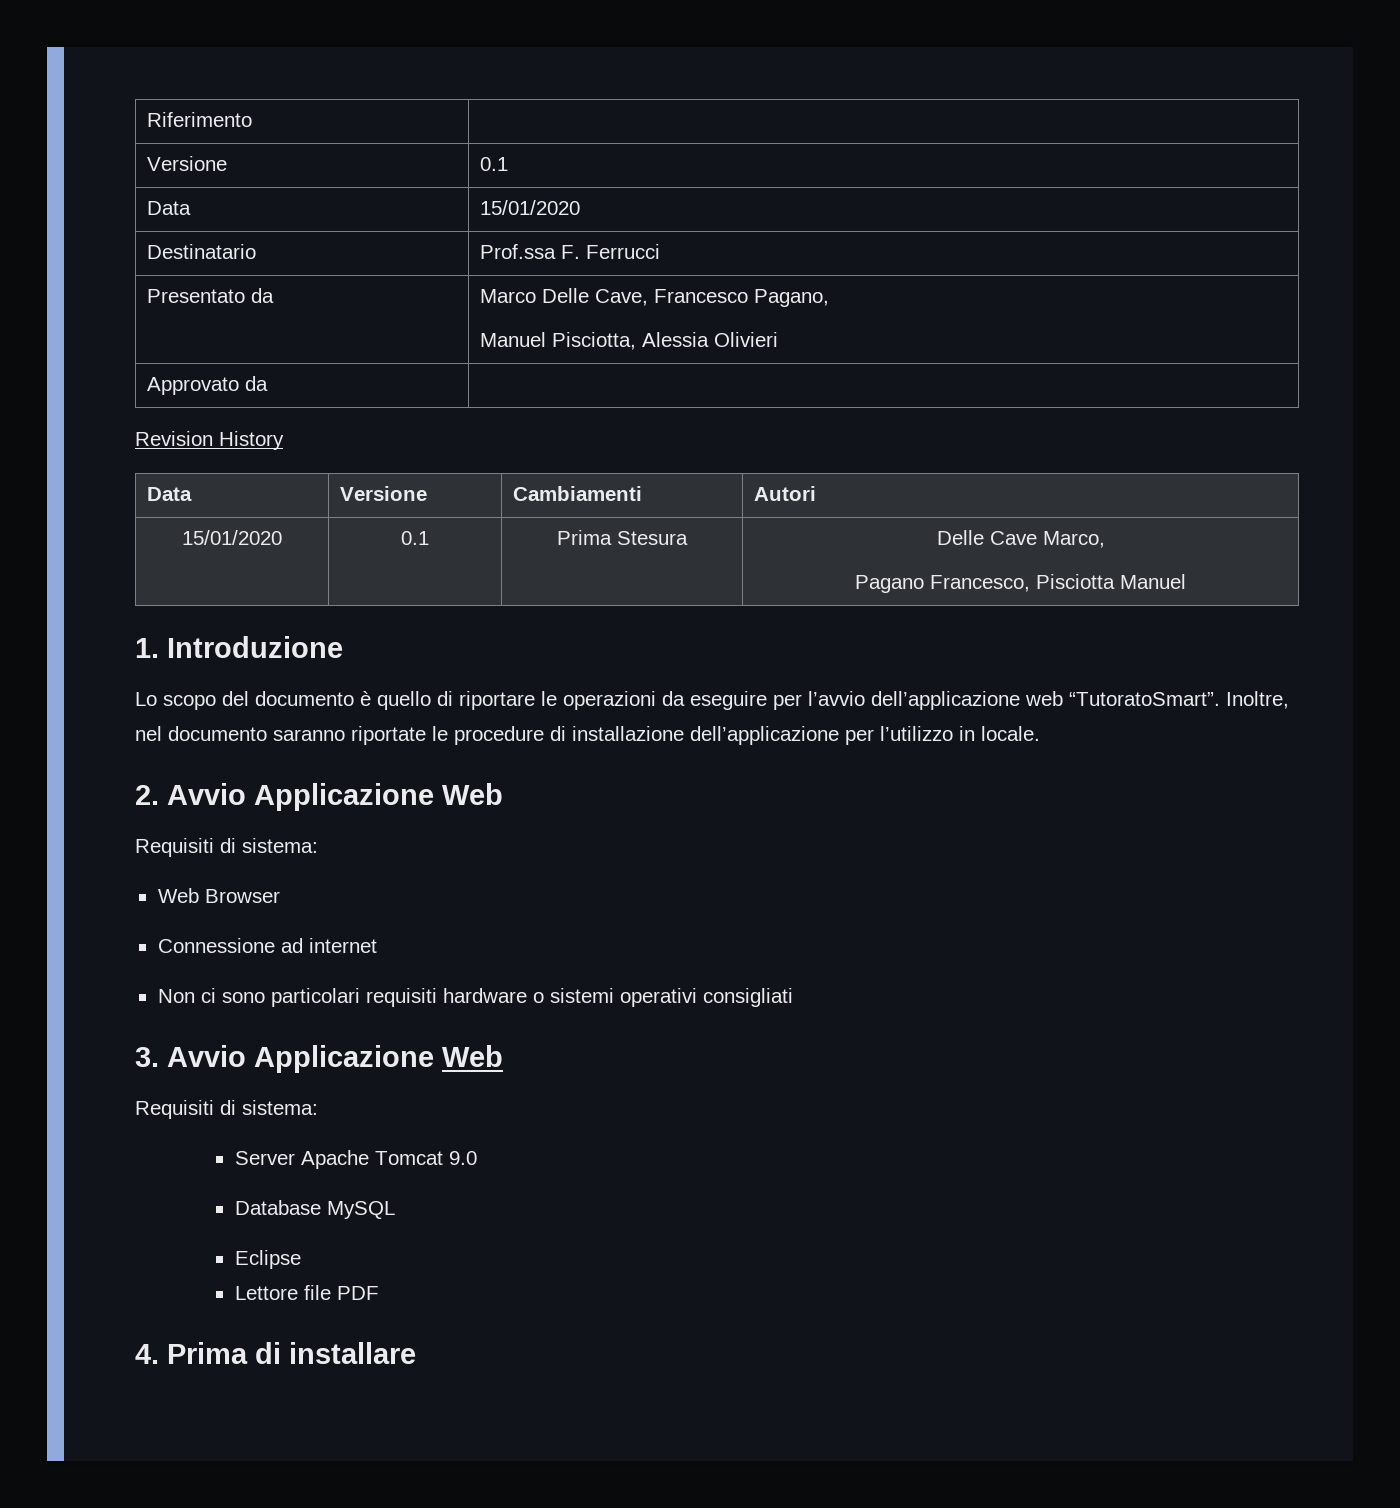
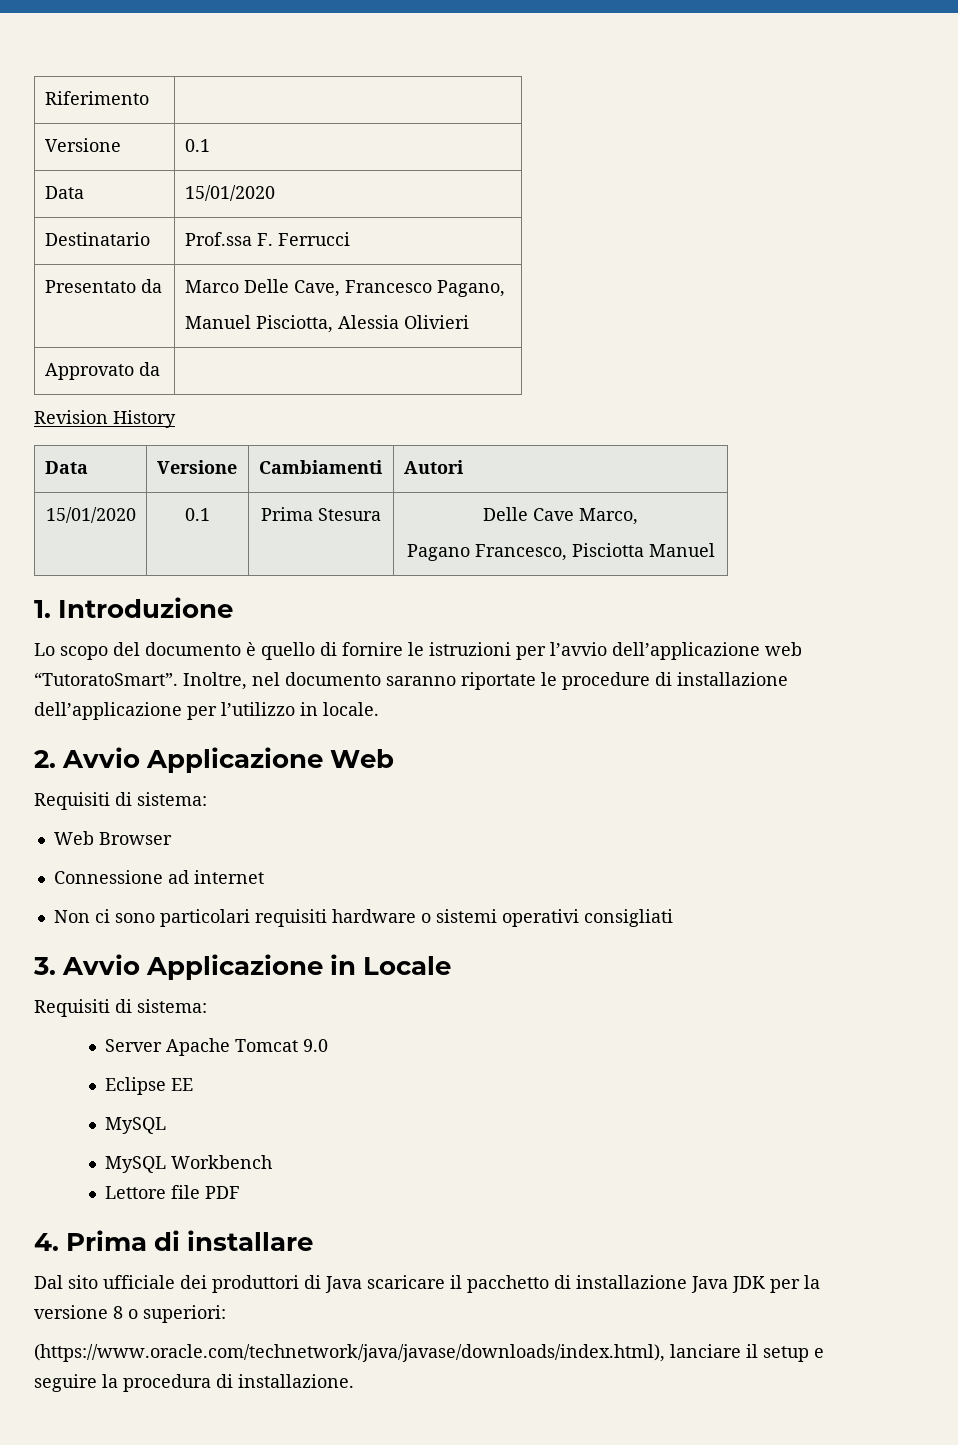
- Lo scopo del documento è quello di riportare le operazioni da eseguire per l’avvio dell’applicazione web “TutoratoSmart”.
+ Lo scopo del documento è quello di fornire le istruzioni per l’avvio dell’applicazione web “TutoratoSmart”.
- 3. Avvio Applicazione Web
+ 3. Avvio Applicazione in Locale
- Database MySQL
+ Eclipse EE
+ MySQL
- Eclipse
+ MySQL Workbench
+ Dal sito ufficiale dei produttori di Java scaricare il pacchetto di installazione Java JDK per la versione 8 o superiori:
+ (https://www.oracle.com/technetwork/java/javase/downloads/index.html), lanciare il setup e seguire la procedura di installazione.

